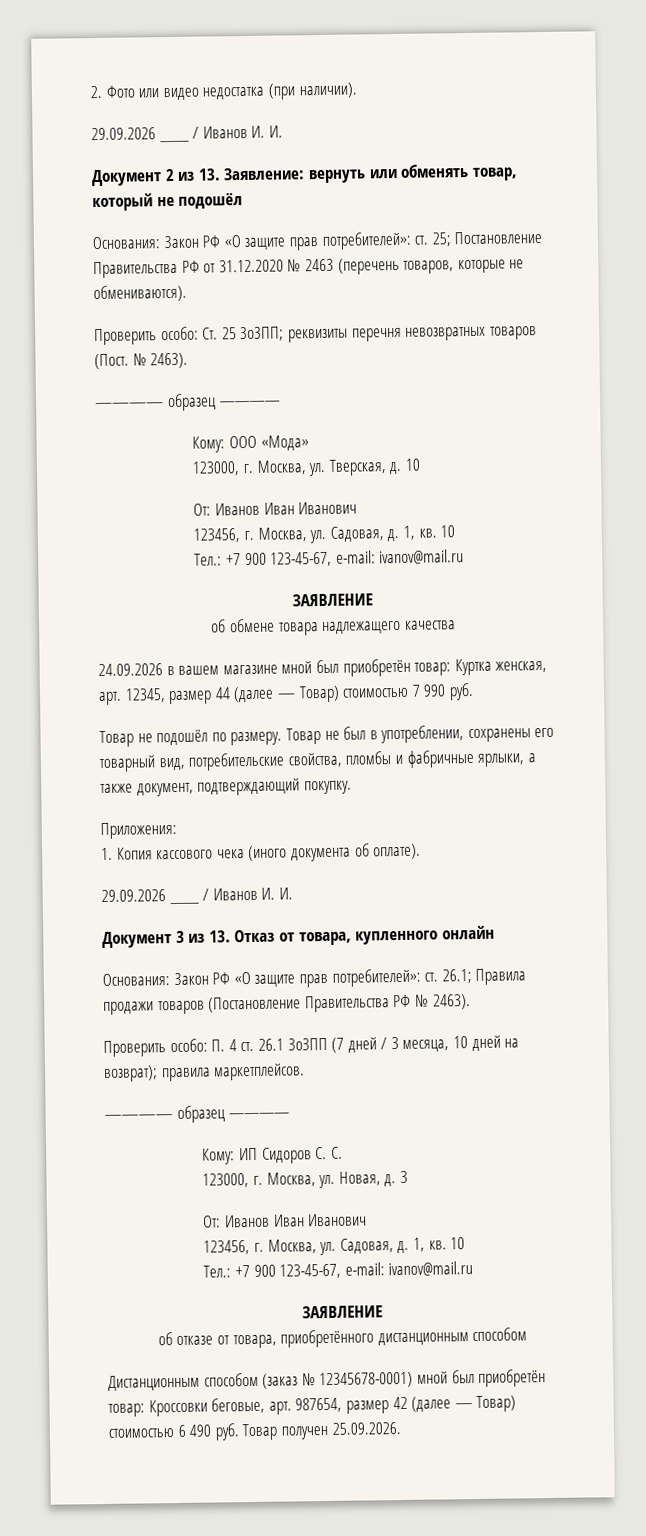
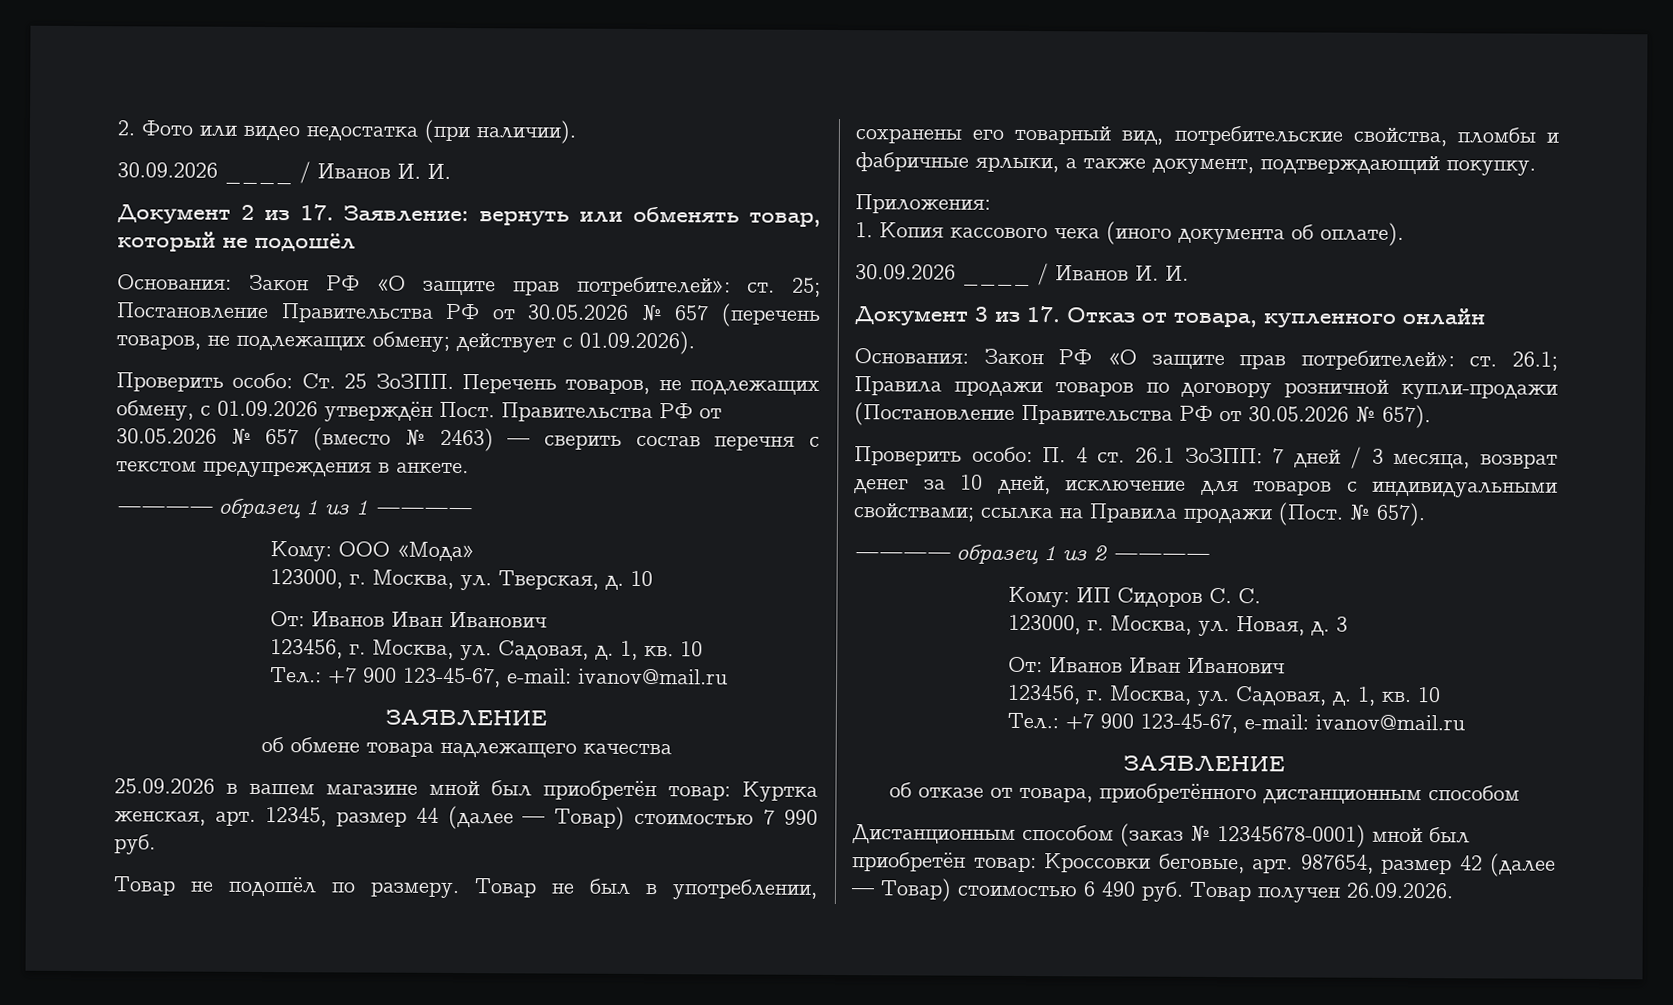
  2. Фото или видео недостатка (при наличии).
- 29.09.2026 ____ / Иванов И. И.
+ 30.09.2026 ____ / Иванов И. И.
- Документ 2 из 13. Заявление: вернуть или обменять товар, который не подошёл
+ Документ 2 из 17. Заявление: вернуть или обменять товар, который не подошёл
- Основания: Закон РФ «О защите прав потребителей»: ст. 25; Постановление Правительства РФ от 31.12.2020 № 2463 (перечень товаров, которые не обмениваются).
- Проверить особо: Ст. 25 ЗоЗПП; реквизиты перечня невозвратных товаров (Пост. № 2463).
- ———— образец ————
+ Основания: Закон РФ «О защите прав потребителей»: ст. 25; Постановление Правительства РФ от 30.05.2026 № 657 (перечень товаров, не подлежащих обмену; действует с 01.09.2026).
+ Проверить особо: Ст. 25 ЗоЗПП. Перечень товаров, не подлежащих обмену, с 01.09.2026 утверждён Пост. Правительства РФ от 30.05.2026 № 657 (вместо № 2463) — сверить состав перечня с текстом предупреждения в анкете.
+ ———— образец 1 из 1 ————
- 24.09.2026 в вашем магазине мной был приобретён товар: Куртка женская, арт.
+ 25.09.2026 в вашем магазине мной был приобретён товар: Куртка женская, арт.
  1. Копия кассового чека (иного документа об оплате).
- 29.09.2026 ____ / Иванов И. И.
+ 30.09.2026 ____ / Иванов И. И.
- Документ 3 из 13. Отказ от товара, купленного онлайн
+ Документ 3 из 17. Отказ от товара, купленного онлайн
- Основания: Закон РФ «О защите прав потребителей»: ст. 26.1; Правила продажи товаров (Постановление Правительства РФ № 2463).
+ Основания: Закон РФ «О защите прав потребителей»: ст. 26.1; Правила продажи товаров по договору розничной купли-продажи (Постановление Правительства РФ от 30.05.2026 № 657).
- Проверить особо: П. 4 ст. 26.1 ЗоЗПП (7 дней / 3 месяца, 10 дней на возврат); правила маркетплейсов.
- ———— образец ————
+ Проверить особо: П. 4 ст. 26.1 ЗоЗПП: 7 дней / 3 месяца, возврат денег за 10 дней, исключение для товаров с индивидуальными свойствами; ссылка на Правила продажи (Пост. № 657).
+ ———— образец 1 из 2 ————
- 987654, размер 42 (далее — Товар) стоимостью 6 490 руб. Товар получен 25.09.2026.
+ 987654, размер 42 (далее — Товар) стоимостью 6 490 руб. Товар получен 26.09.2026.

